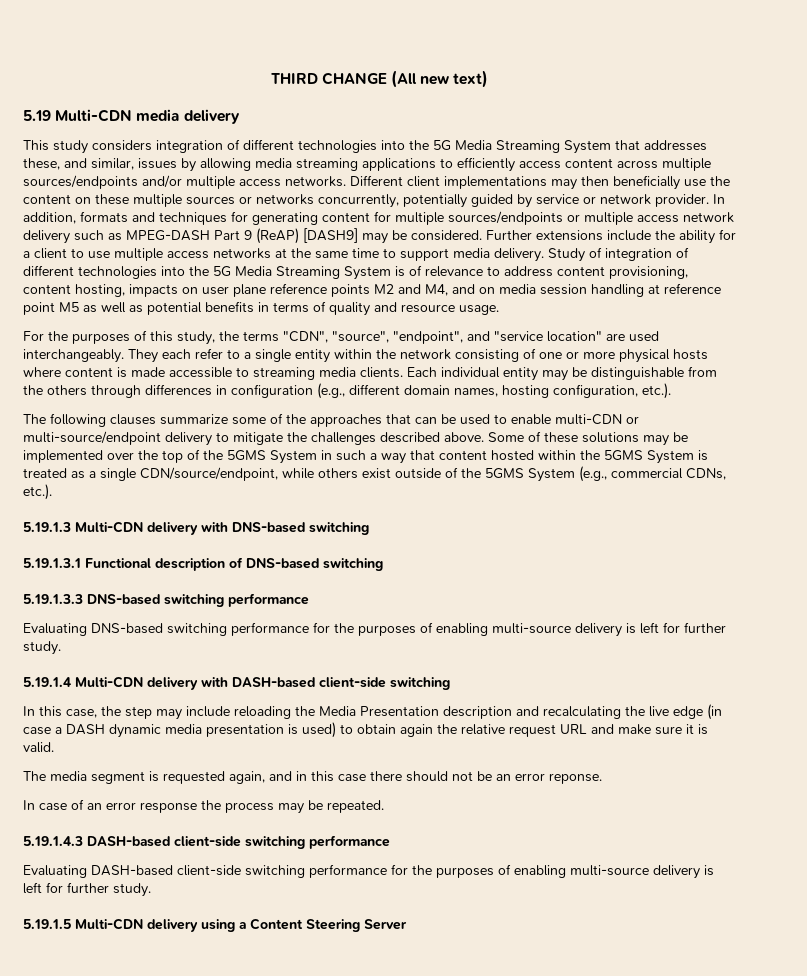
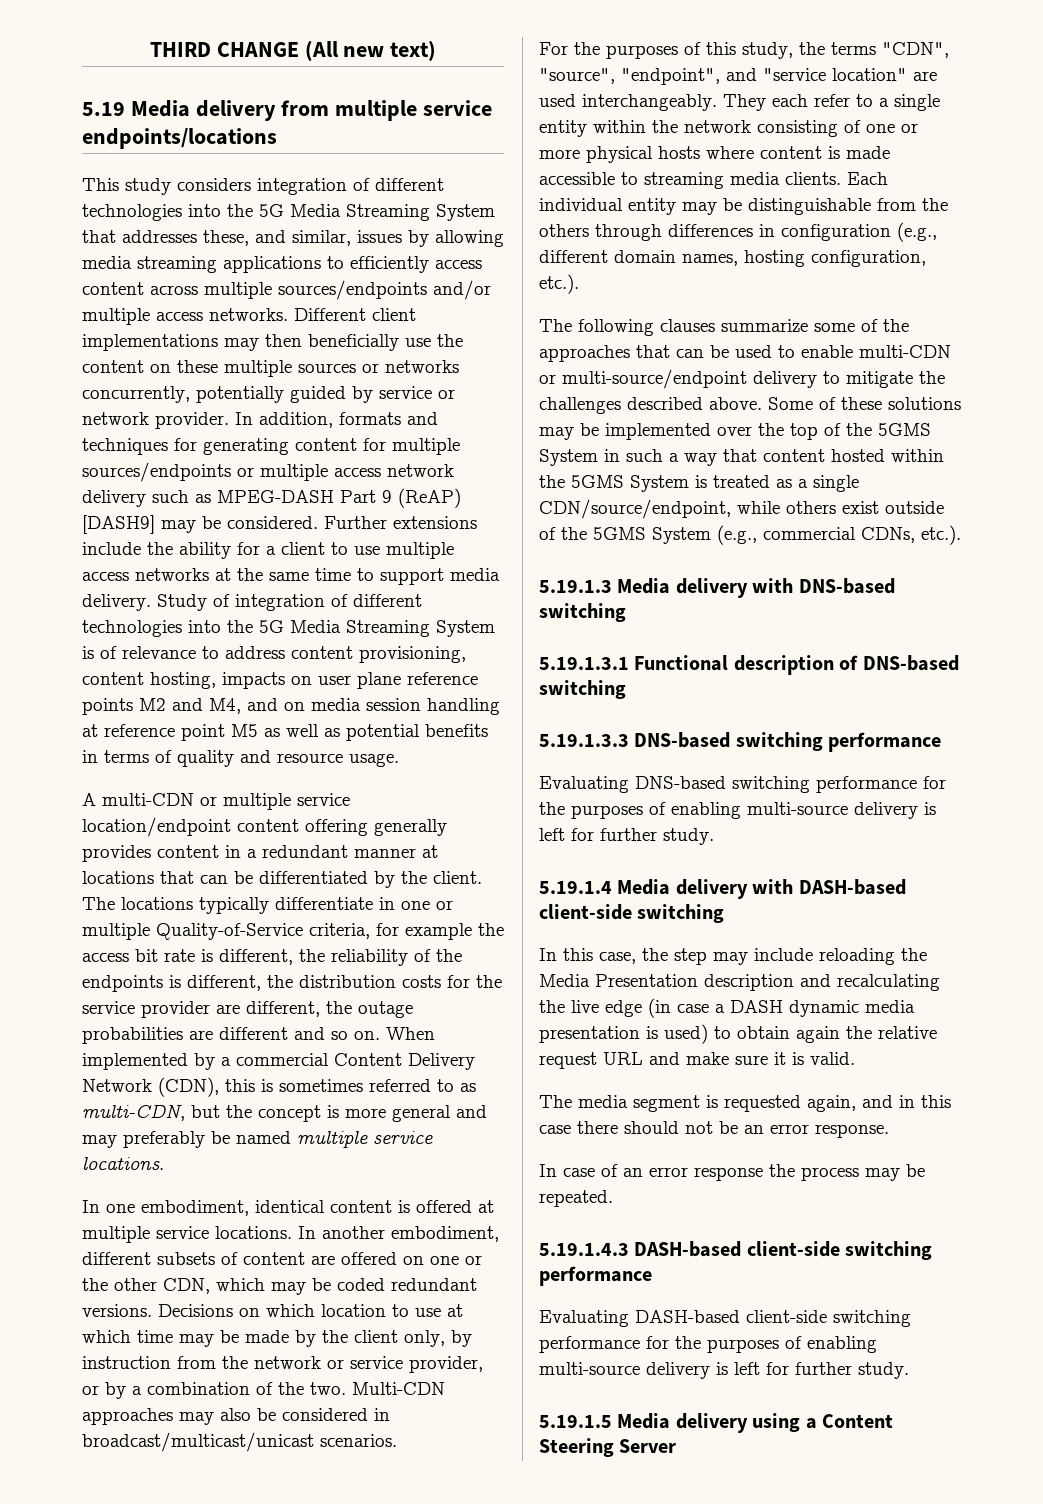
- 5.19 Multi-CDN media delivery
+ 5.19 Media delivery from multiple service endpoints/locations
+ A multi-CDN or multiple service location/endpoint content offering generally provides content in a redundant manner at locations that can be differentiated by the client. The locations typically differentiate in one or multiple Quality-of-Service criteria, for example the access bit rate is different, the reliability of the endpoints is different, the distribution costs for the service provider are different, the outage probabilities are different and so on. When implemented by a commercial Content Delivery Network (CDN), this is sometimes referred to as multi-CDN, but the concept is more general and may preferably be named multiple service locations.
+ In one embodiment, identical content is offered at multiple service locations. In another embodiment, different subsets of content are offered on one or the other CDN, which may be coded redundant versions. Decisions on which location to use at which time may be made by the client only, by instruction from the network or service provider, or by a combination of the two. Multi-CDN approaches may also be considered in broadcast/multicast/unicast scenarios.
- 5.19.1.3 Multi-CDN delivery with DNS-based switching
+ 5.19.1.3 Media delivery with DNS-based switching
- 5.19.1.4 Multi-CDN delivery with DASH-based client-side switching
+ 5.19.1.4 Media delivery with DASH-based client-side switching
- The media segment is requested again, and in this case there should not be an error reponse.
+ The media segment is requested again, and in this case there should not be an error response.
- 5.19.1.5 Multi-CDN delivery using a Content Steering Server
+ 5.19.1.5 Media delivery using a Content Steering Server

